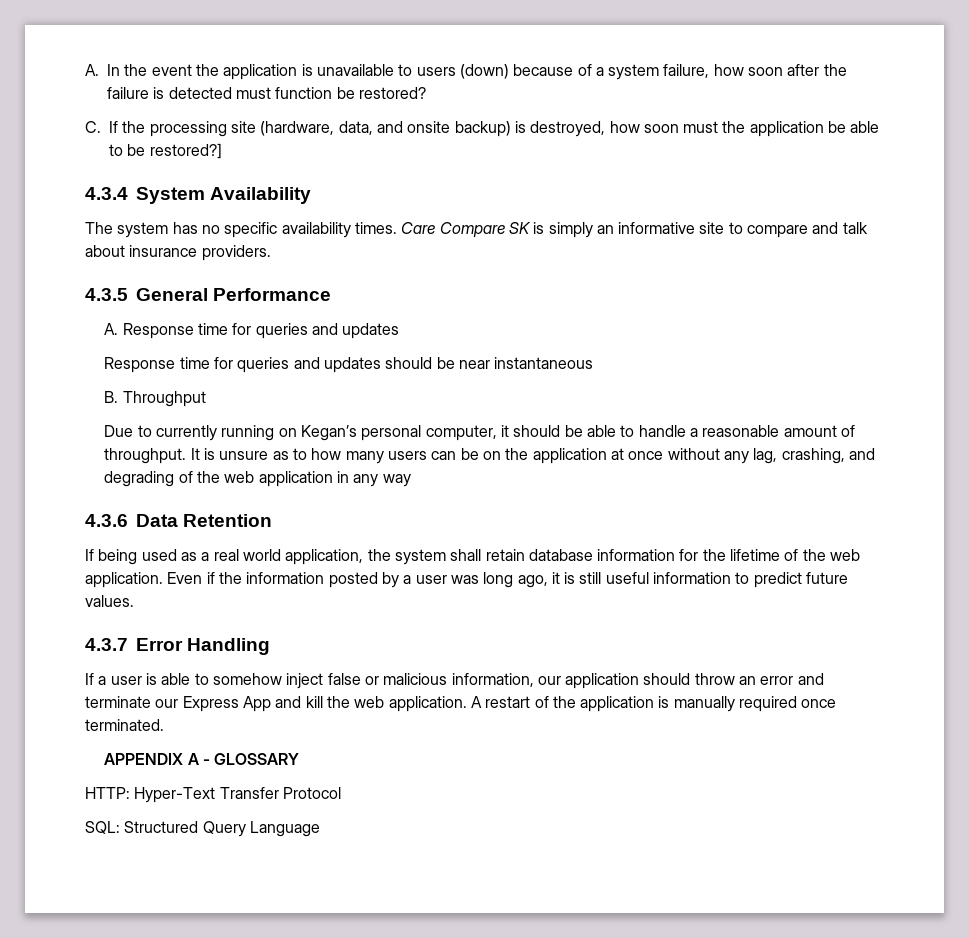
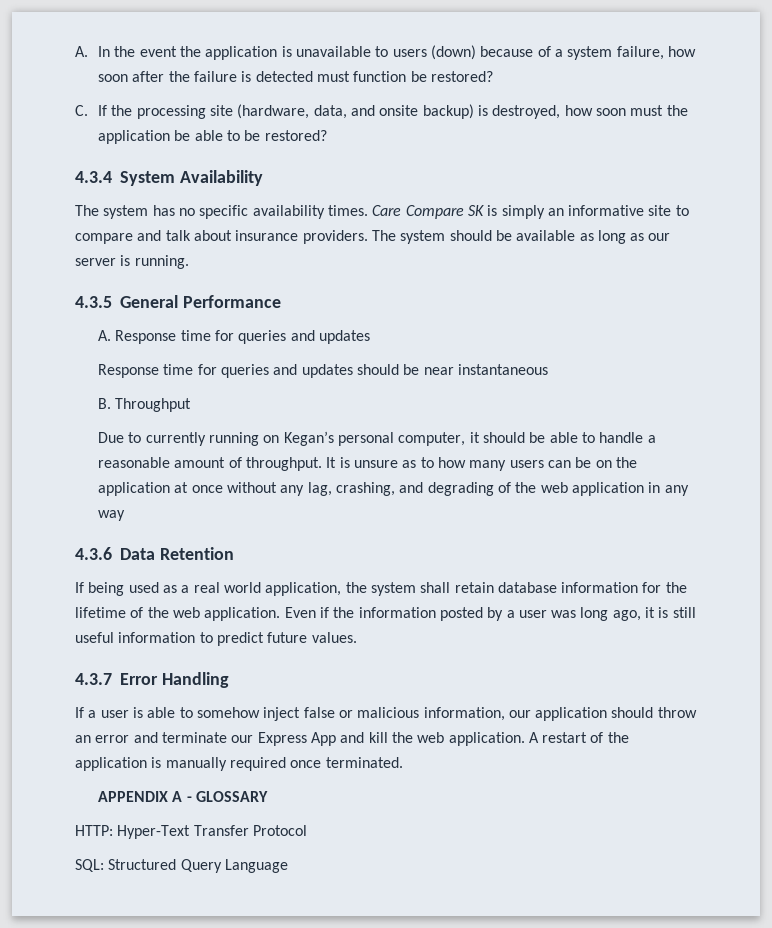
- C. If the processing site (hardware, data, and onsite backup) is destroyed, how soon must the application be able to be restored?]
+ C. If the processing site (hardware, data, and onsite backup) is destroyed, how soon must the application be able to be restored?
+ The system should be available as long as our server is running.

